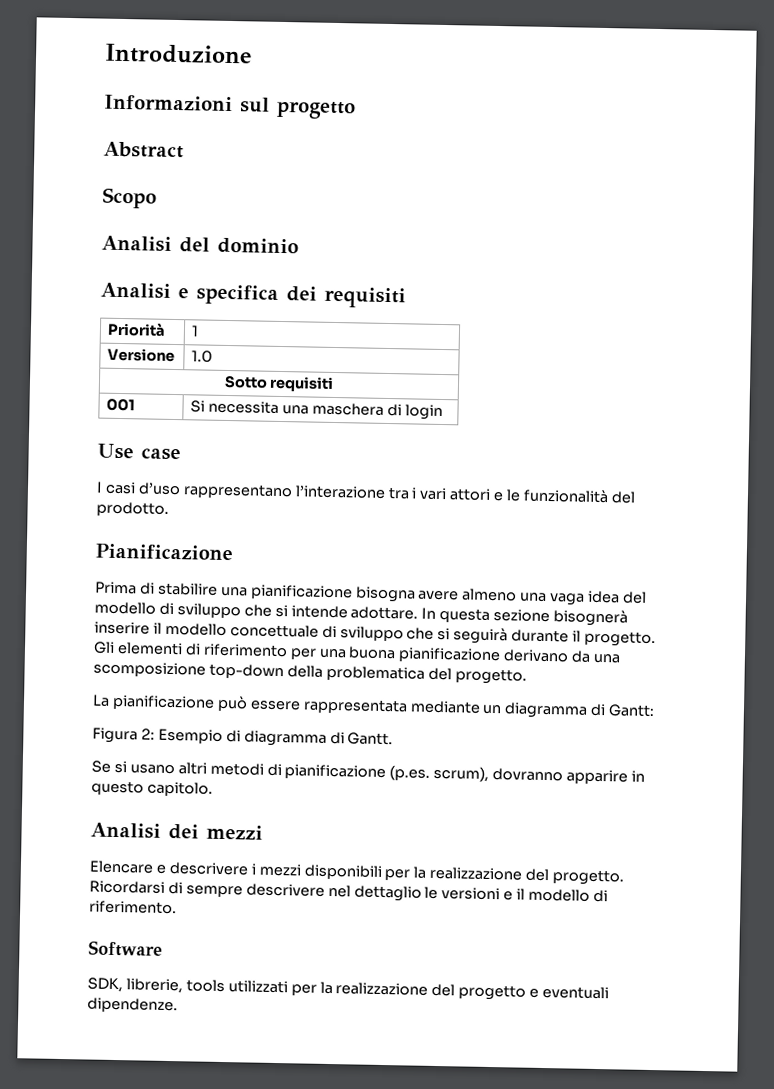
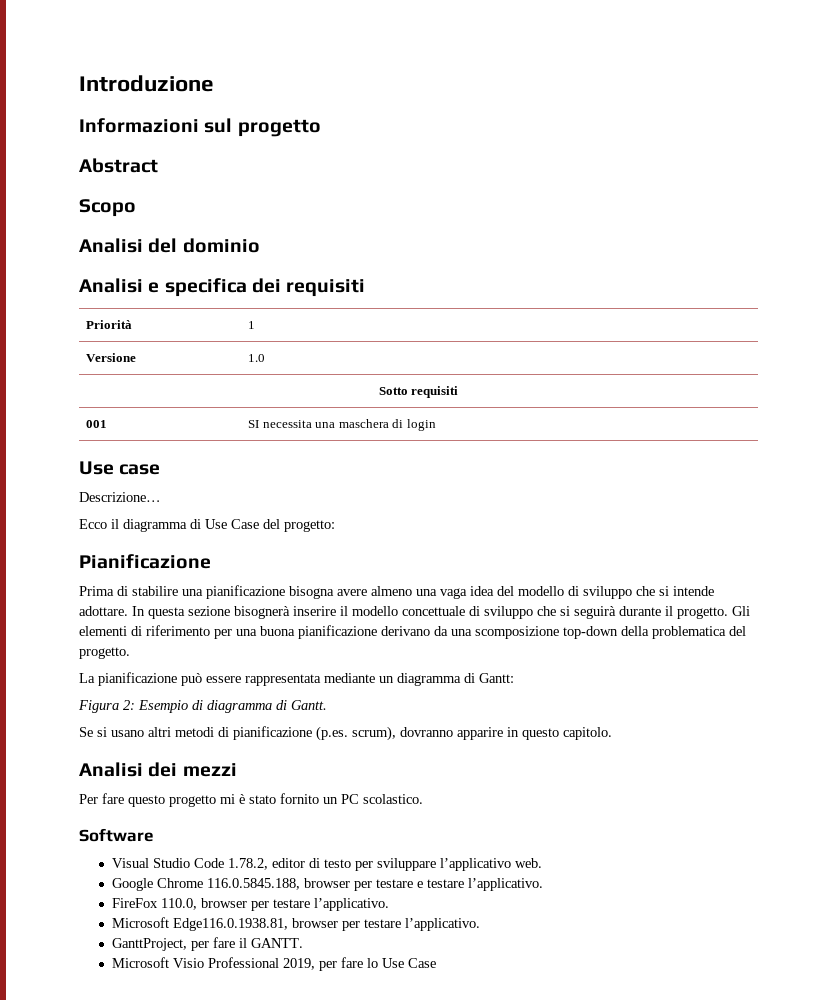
- 001 | Si necessita una maschera di login
+ 001 | SI necessita una maschera di login
- I casi d’uso rappresentano l’interazione tra i vari attori e le funzionalità del prodotto.
+ Descrizione…
+ Ecco il diagramma di Use Case del progetto:
- Elencare e descrivere i mezzi disponibili per la realizzazione del progetto. Ricordarsi di sempre descrivere nel dettaglio le versioni e il modello di riferimento.
+ Per fare questo progetto mi è stato fornito un PC scolastico.
  Software
- SDK, librerie, tools utilizzati per la realizzazione del progetto e eventuali dipendenze.
+ Visual Studio Code 1.78.2, editor di testo per sviluppare l’applicativo web.
+ Google Chrome 116.0.5845.188, browser per testare e testare l’applicativo.
+ FireFox 110.0, browser per testare l’applicativo.
+ Microsoft Edge116.0.1938.81, browser per testare l’applicativo.
+ GanttProject, per fare il GANTT.
+ Microsoft Visio Professional 2019, per fare lo Use Case

